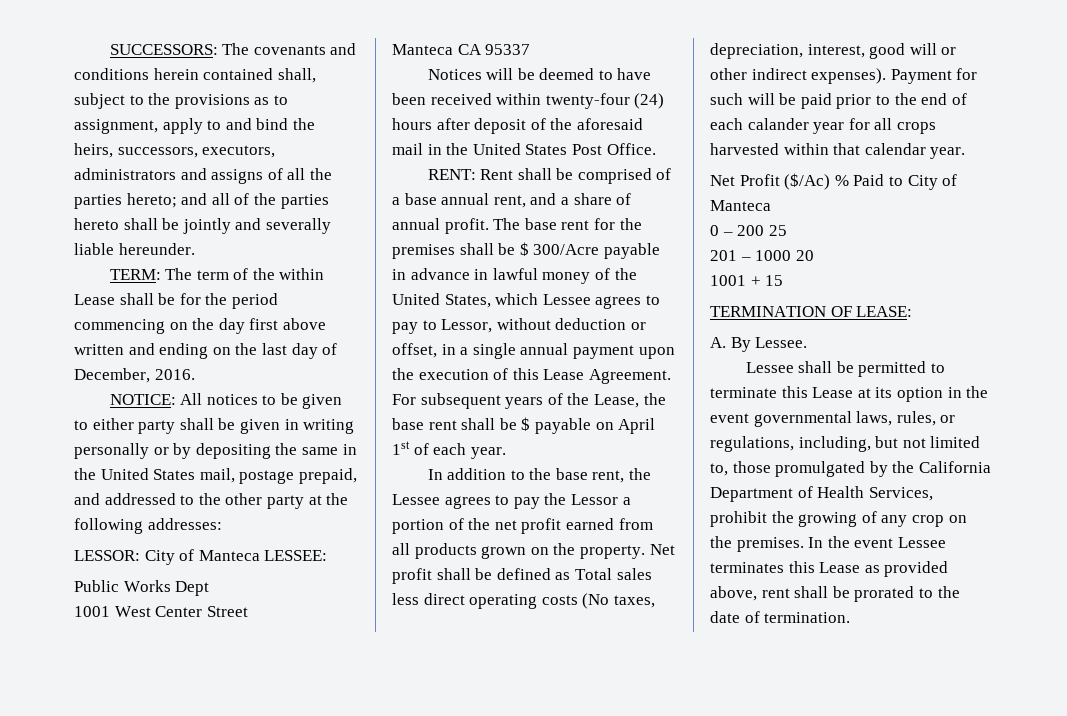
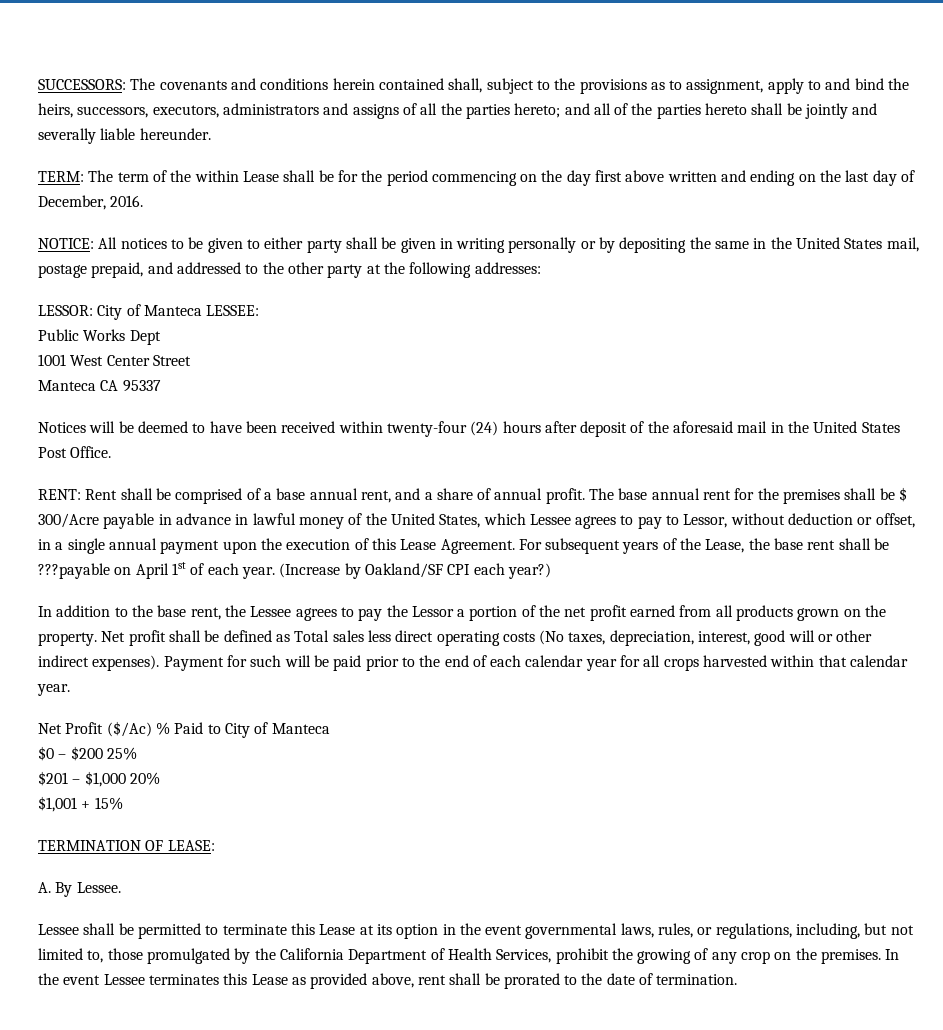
- The base rent for the premises shall be $ 300/Acre payable in advance in lawful money of the United States, which Lessee agrees to pay to Lessor, without deduction or offset, in a single annual payment upon the execution of this Lease Agreement.
+ The base annual rent for the premises shall be $ 300/Acre payable in advance in lawful money of the United States, which Lessee agrees to pay to Lessor, without deduction or offset, in a single annual payment upon the execution of this Lease Agreement.
- For subsequent years of the Lease, the base rent shall be $ payable on April 1st of each year.
+ For subsequent years of the Lease, the base rent shall be ???payable on April 1st of each year. (Increase by Oakland/SF CPI each year?)
- Payment for such will be paid prior to the end of each calander year for all crops harvested within that calendar year.
+ Payment for such will be paid prior to the end of each calendar year for all crops harvested within that calendar year.
- 0 – 200 25
- 201 – 1000 20
- 1001 + 15
+ $0 – $200 25%
+ $201 – $1,000 20%
+ $1,001 + 15%

